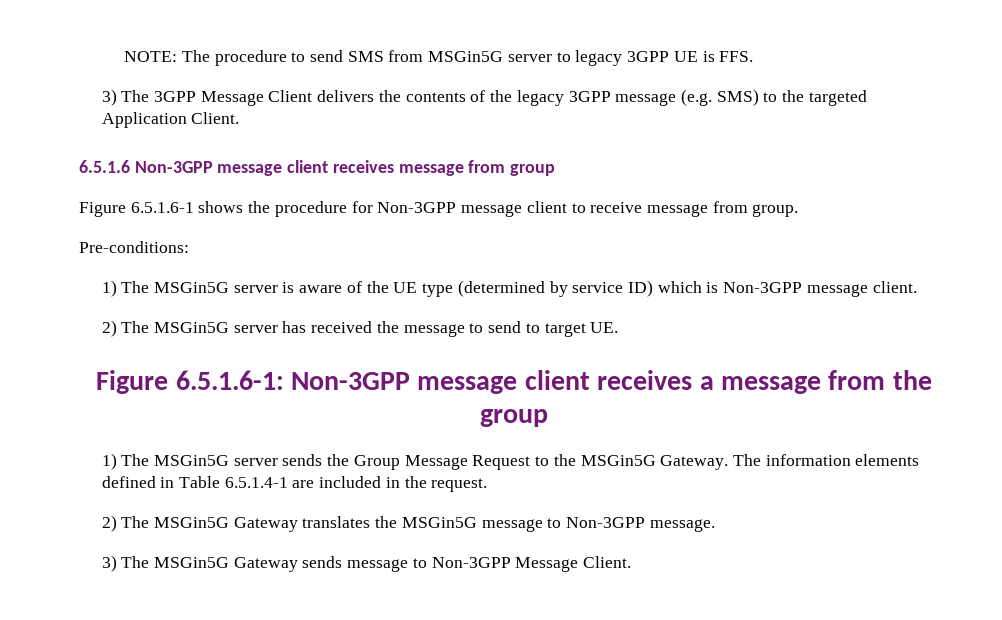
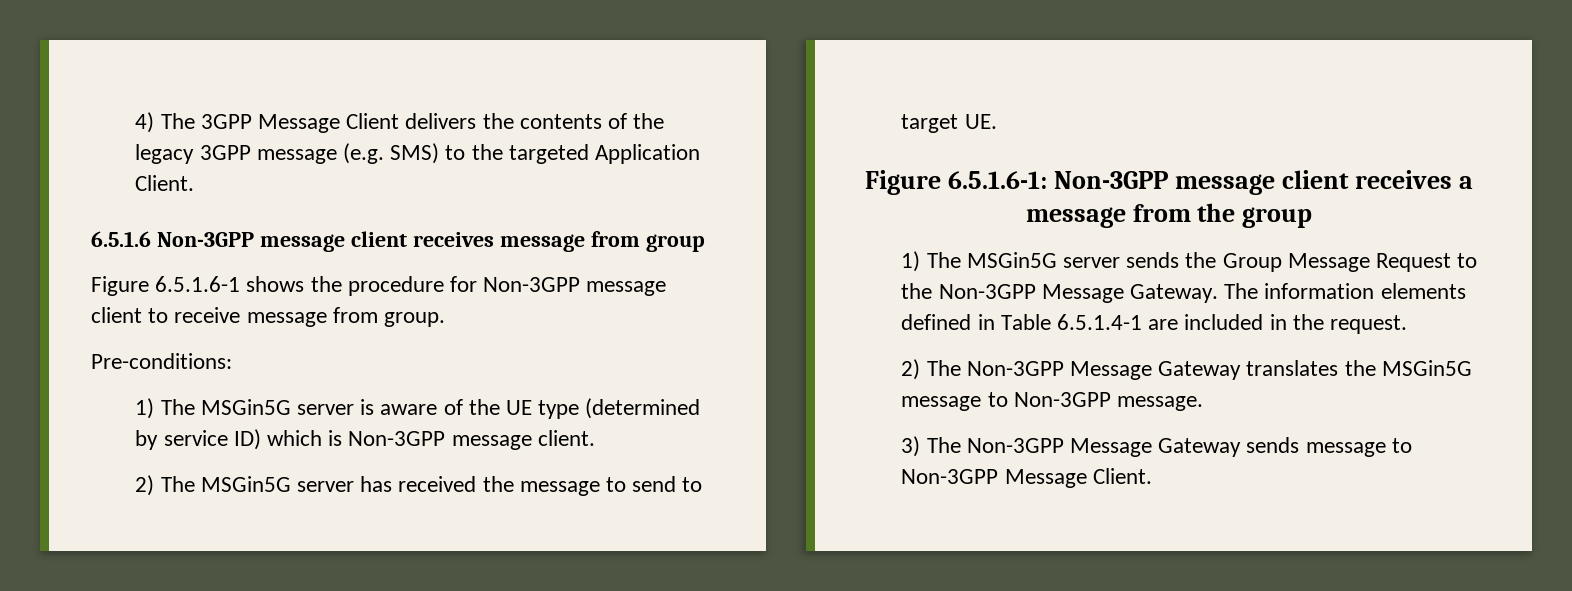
- NOTE: The procedure to send SMS from MSGin5G server to legacy 3GPP UE is FFS.
- 3) The 3GPP Message Client delivers the contents of the legacy 3GPP message (e.g. SMS) to the targeted Application Client.
+ 4) The 3GPP Message Client delivers the contents of the legacy 3GPP message (e.g. SMS) to the targeted Application Client.
- 1) The MSGin5G server sends the Group Message Request to the MSGin5G Gateway.
+ 1) The MSGin5G server sends the Group Message Request to the Non-3GPP Message Gateway.
- 2) The MSGin5G Gateway translates the MSGin5G message to Non-3GPP message.
+ 2) The Non-3GPP Message Gateway translates the MSGin5G message to Non-3GPP message.
- 3) The MSGin5G Gateway sends message to Non-3GPP Message Client.
+ 3) The Non-3GPP Message Gateway sends message to Non-3GPP Message Client.

